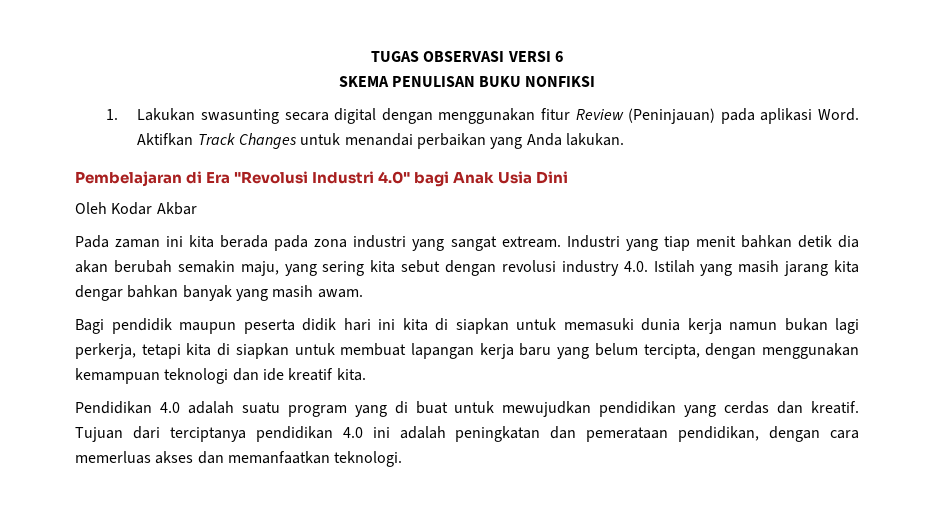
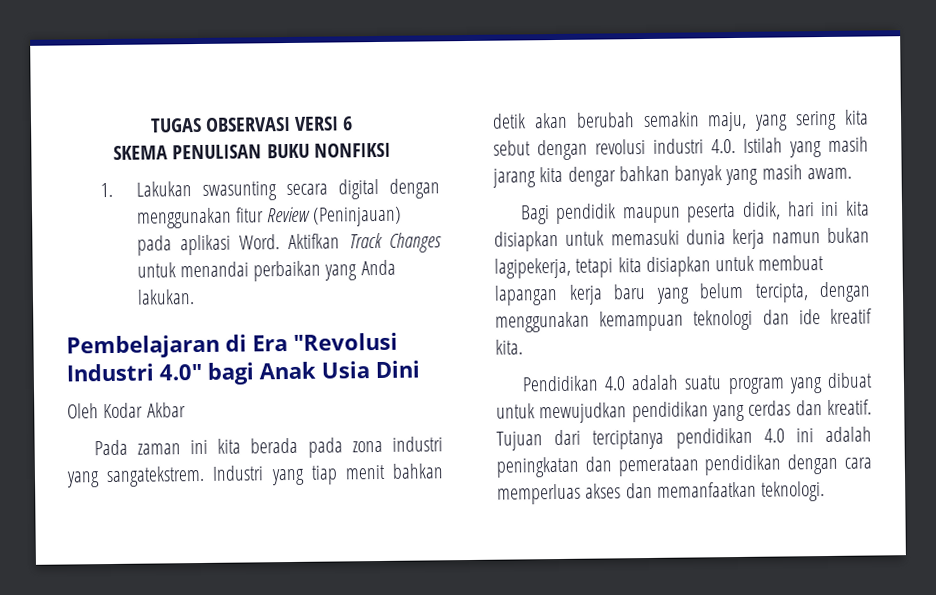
- Pada zaman ini kita berada pada zona industri yang sangat extream.
+ Pada zaman ini kita berada pada zona industri yang sangatekstrem.
- Industri yang tiap menit bahkan detik dia akan berubah semakin maju, yang sering kita sebut dengan revolusi industry 4.0. Istilah yang masih jarang kita dengar bahkan banyak yang masih awam.
+ Industri yang tiap menit bahkan detik akan berubah semakin maju, yang sering kita sebut dengan revolusi industri 4.0. Istilah yang masih jarang kita dengar bahkan banyak yang masih awam.
- Bagi pendidik maupun peserta didik hari ini kita di siapkan untuk memasuki dunia kerja namun bukan lagi perkerja, tetapi kita di siapkan untuk membuat lapangan kerja baru yang belum tercipta, dengan menggunakan kemampuan teknologi dan ide kreatif kita.
+ Bagi pendidik maupun peserta didik, hari ini kita disiapkan untuk memasuki dunia kerja namun bukan lagipekerja, tetapi kita disiapkan untuk membuat lapangan kerja baru yang belum tercipta, dengan menggunakan kemampuan teknologi dan ide kreatif kita.
- Pendidikan 4.0 adalah suatu program yang di buat untuk mewujudkan pendidikan yang cerdas dan kreatif.
+ Pendidikan 4.0 adalah suatu program yang dibuat untuk mewujudkan pendidikan yang cerdas dan kreatif.
- Tujuan dari terciptanya pendidikan 4.0 ini adalah peningkatan dan pemerataan pendidikan, dengan cara memerluas akses dan memanfaatkan teknologi.
+ Tujuan dari terciptanya pendidikan 4.0 ini adalah peningkatan dan pemerataan pendidikan dengan cara memperluas akses dan memanfaatkan teknologi.

